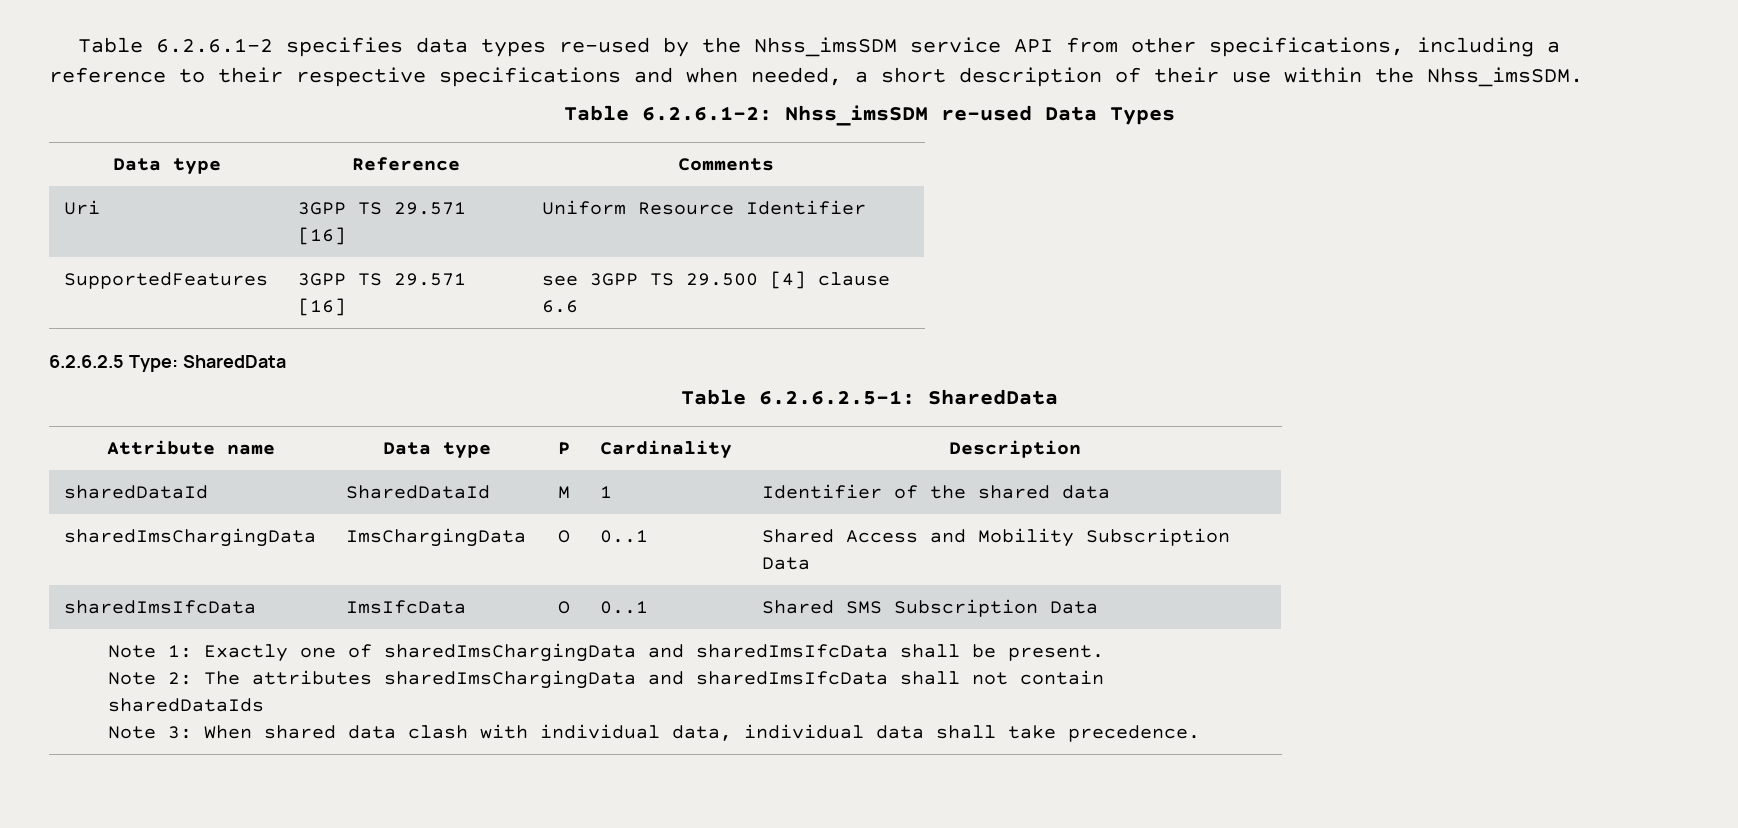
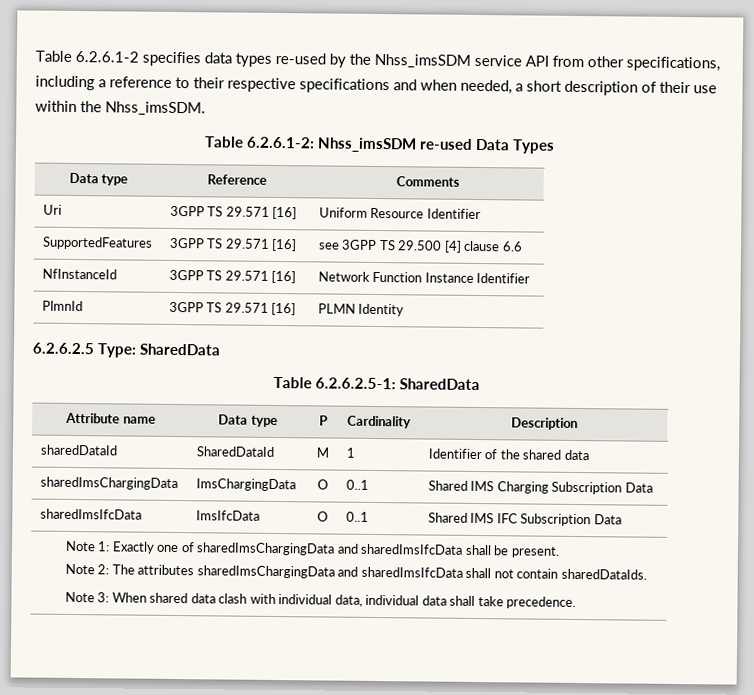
+ NfInstanceId | 3GPP TS 29.571 [16] | Network Function Instance Identifier
+ PlmnId | 3GPP TS 29.571 [16] | PLMN Identity
- sharedImsChargingData | ImsChargingData | O | 0..1 | Shared Access and Mobility Subscription Data
+ sharedImsChargingData | ImsChargingData | O | 0..1 | Shared IMS Charging Subscription Data
- sharedImsIfcData | ImsIfcData | O | 0..1 | Shared SMS Subscription Data
+ sharedImsIfcData | ImsIfcData | O | 0..1 | Shared IMS IFC Subscription Data
  Note 1: Exactly one of sharedImsChargingData and sharedImsIfcData shall be present.
- Note 2: The attributes sharedImsChargingData and sharedImsIfcData shall not contain sharedDataIds
+ Note 2: The attributes sharedImsChargingData and sharedImsIfcData shall not contain sharedDataIds.

